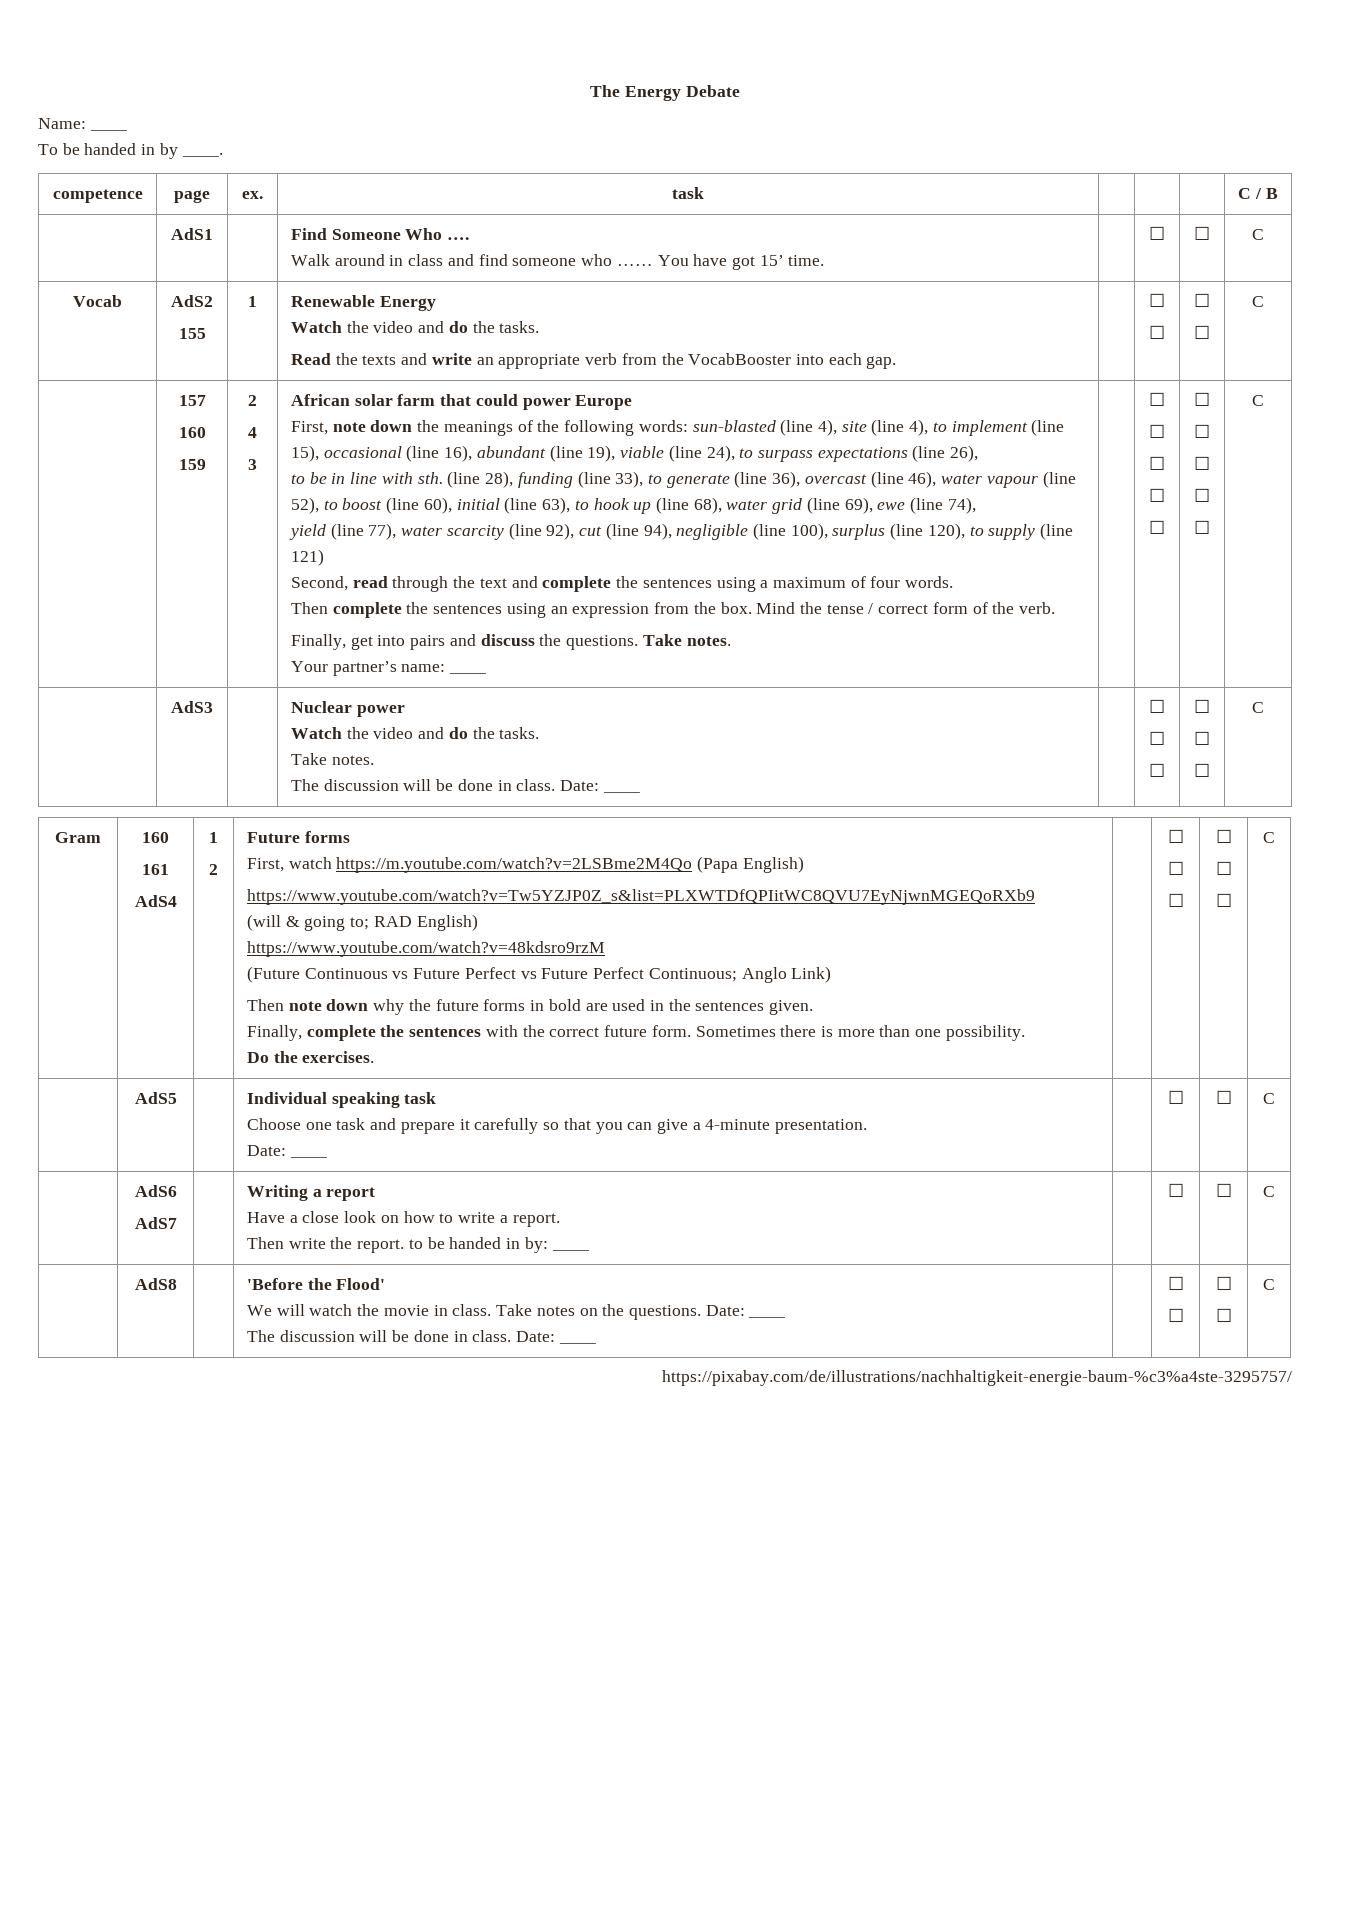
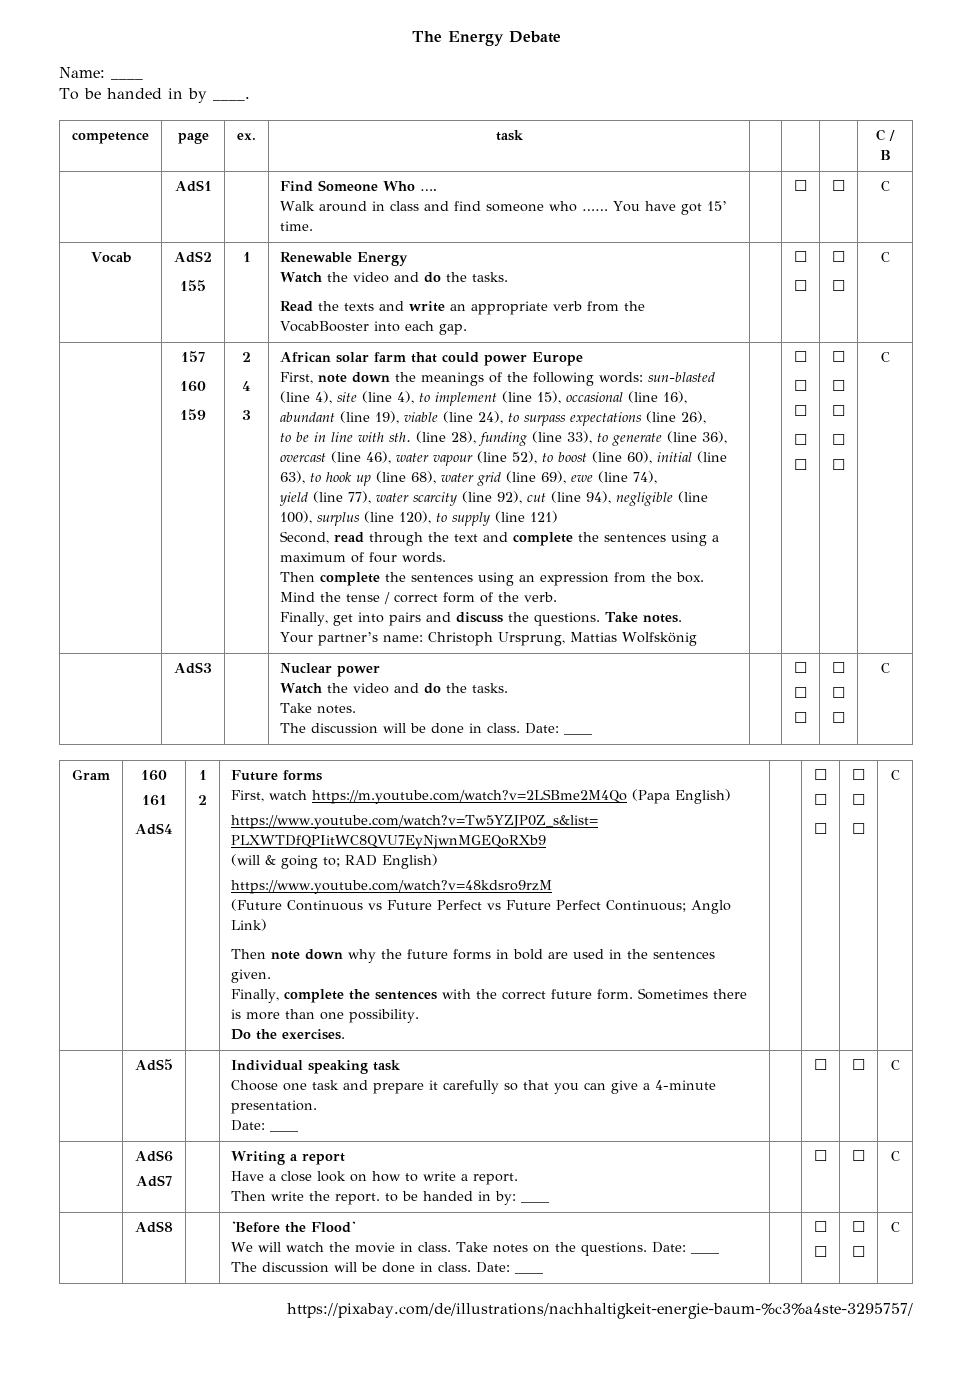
- Your partner’s name: ____
+ Your partner’s name: Christoph Ursprung, Mattias Wolfskönig

